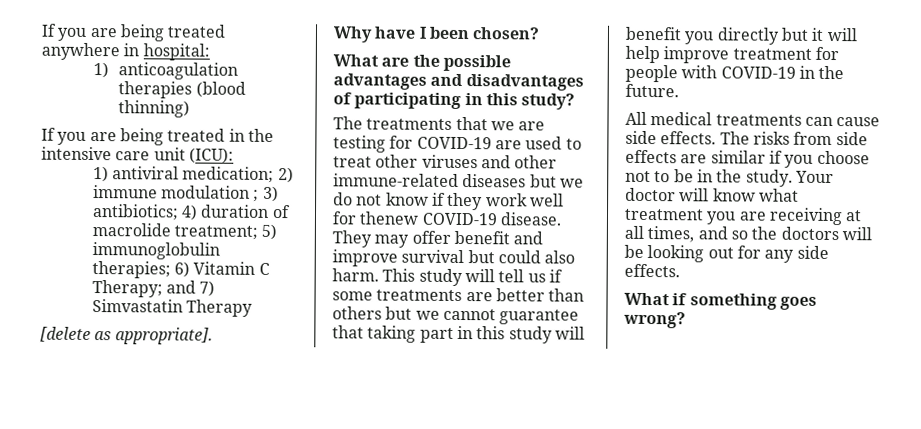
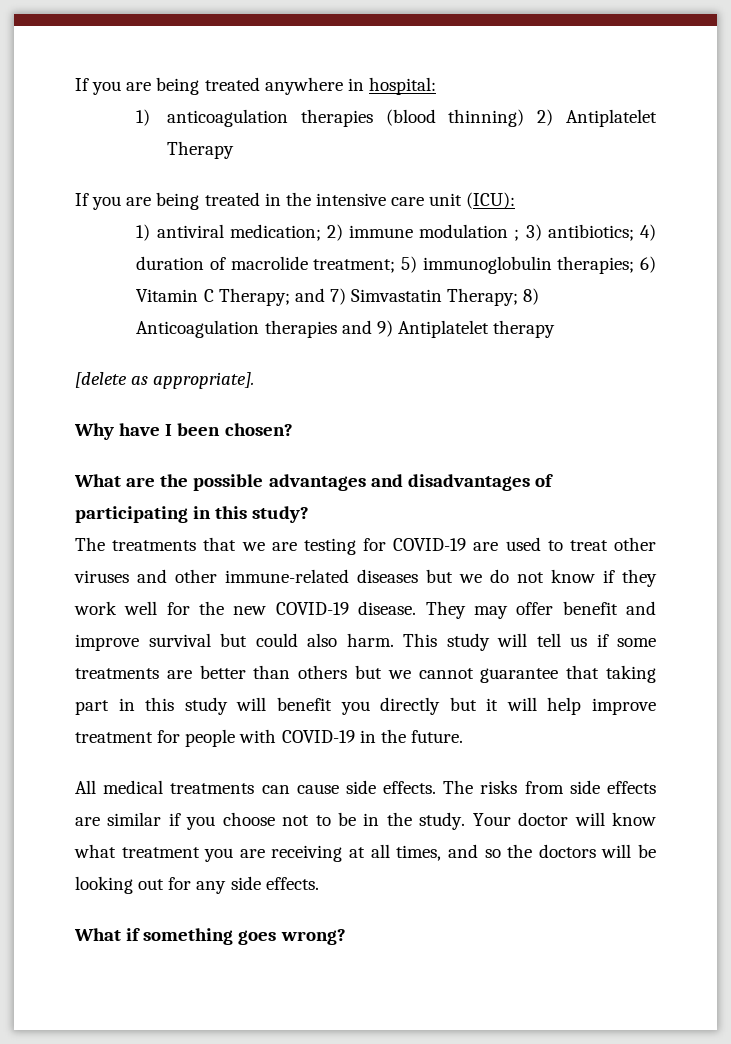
- 1) anticoagulation therapies (blood thinning)
+ 1) anticoagulation therapies (blood thinning) 2) Antiplatelet Therapy
- 1) antiviral medication; 2) immune modulation ; 3) antibiotics; 4) duration of macrolide treatment; 5) immunoglobulin therapies; 6) Vitamin C Therapy; and 7) Simvastatin Therapy
+ 1) antiviral medication; 2) immune modulation ; 3) antibiotics; 4) duration of macrolide treatment; 5) immunoglobulin therapies; 6) Vitamin C Therapy; and 7) Simvastatin Therapy; 8) Anticoagulation therapies and 9) Antiplatelet therapy
- The treatments that we are testing for COVID-19 are used to treat other viruses and other immune-related diseases but we do not know if they work well for thenew COVID-19 disease.
+ The treatments that we are testing for COVID-19 are used to treat other viruses and other immune-related diseases but we do not know if they work well for the new COVID-19 disease.

